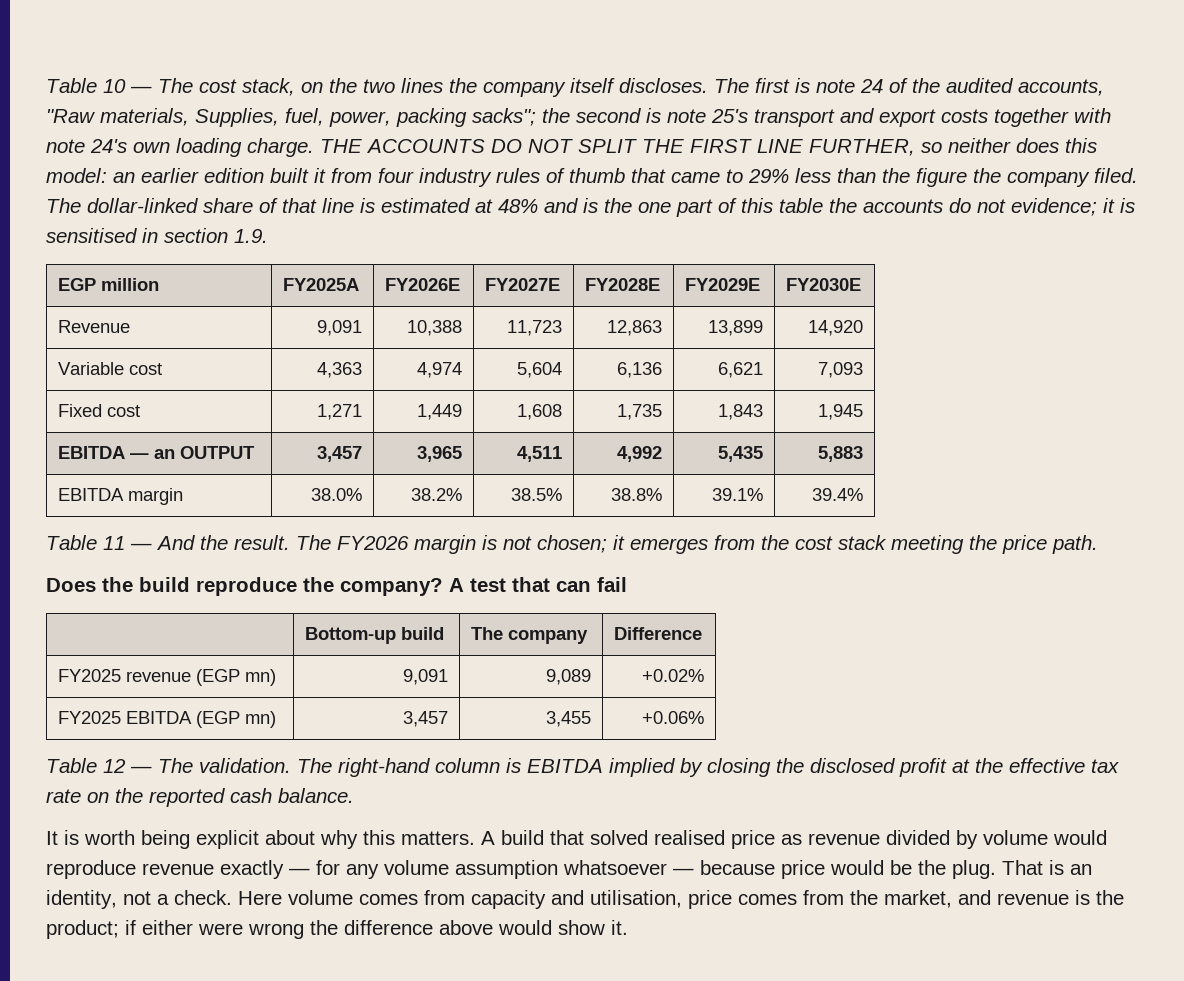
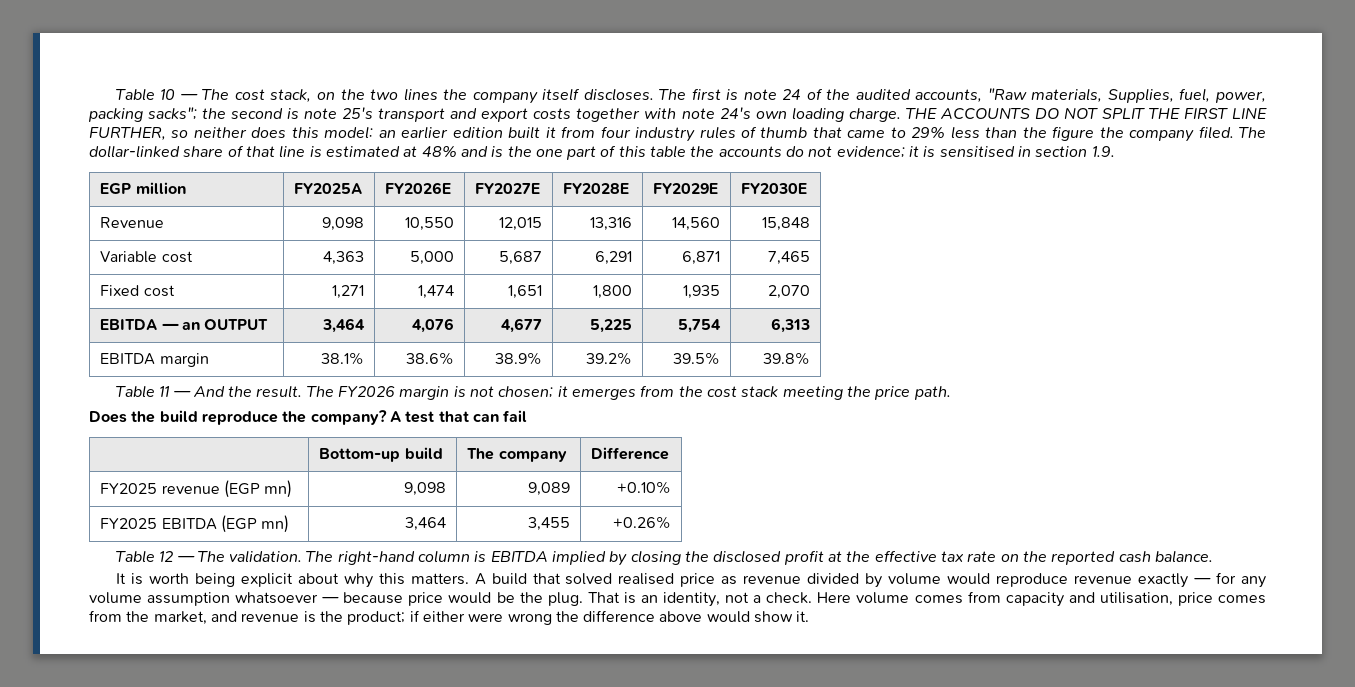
- Revenue | 9,091 | 10,388 | 11,723 | 12,863 | 13,899 | 14,920
- Variable cost | 4,363 | 4,974 | 5,604 | 6,136 | 6,621 | 7,093
- Fixed cost | 1,271 | 1,449 | 1,608 | 1,735 | 1,843 | 1,945
- EBITDA — an OUTPUT | 3,457 | 3,965 | 4,511 | 4,992 | 5,435 | 5,883
- EBITDA margin | 38.0% | 38.2% | 38.5% | 38.8% | 39.1% | 39.4%
+ Revenue | 9,098 | 10,550 | 12,015 | 13,316 | 14,560 | 15,848
+ Variable cost | 4,363 | 5,000 | 5,687 | 6,291 | 6,871 | 7,465
+ Fixed cost | 1,271 | 1,474 | 1,651 | 1,800 | 1,935 | 2,070
+ EBITDA — an OUTPUT | 3,464 | 4,076 | 4,677 | 5,225 | 5,754 | 6,313
+ EBITDA margin | 38.1% | 38.6% | 38.9% | 39.2% | 39.5% | 39.8%
- FY2025 revenue (EGP mn) | 9,091 | 9,089 | +0.02%
+ FY2025 revenue (EGP mn) | 9,098 | 9,089 | +0.10%
- FY2025 EBITDA (EGP mn) | 3,457 | 3,455 | +0.06%
+ FY2025 EBITDA (EGP mn) | 3,464 | 3,455 | +0.26%

